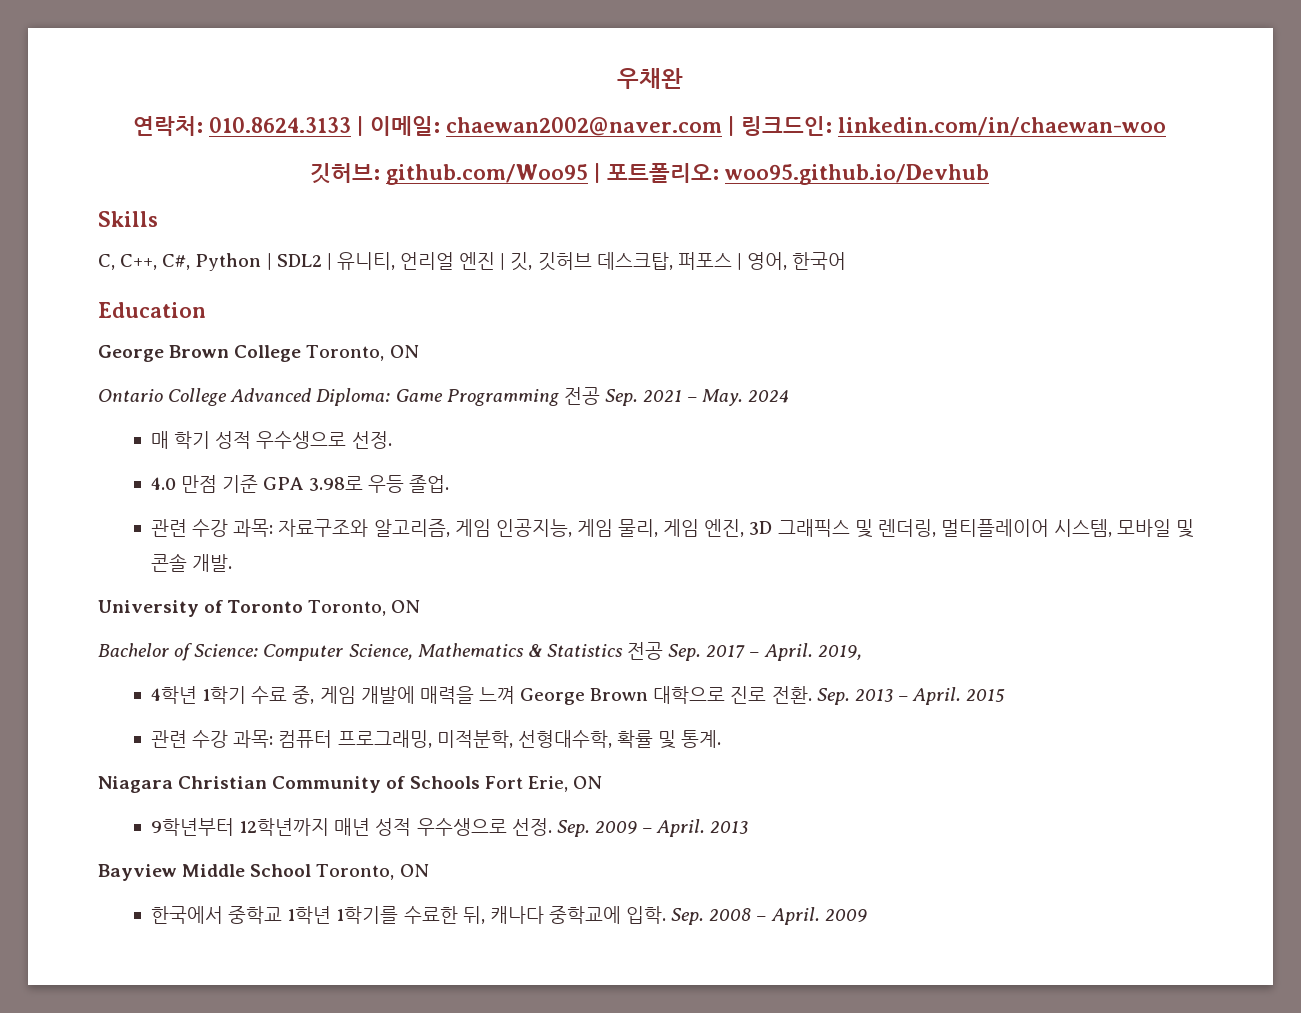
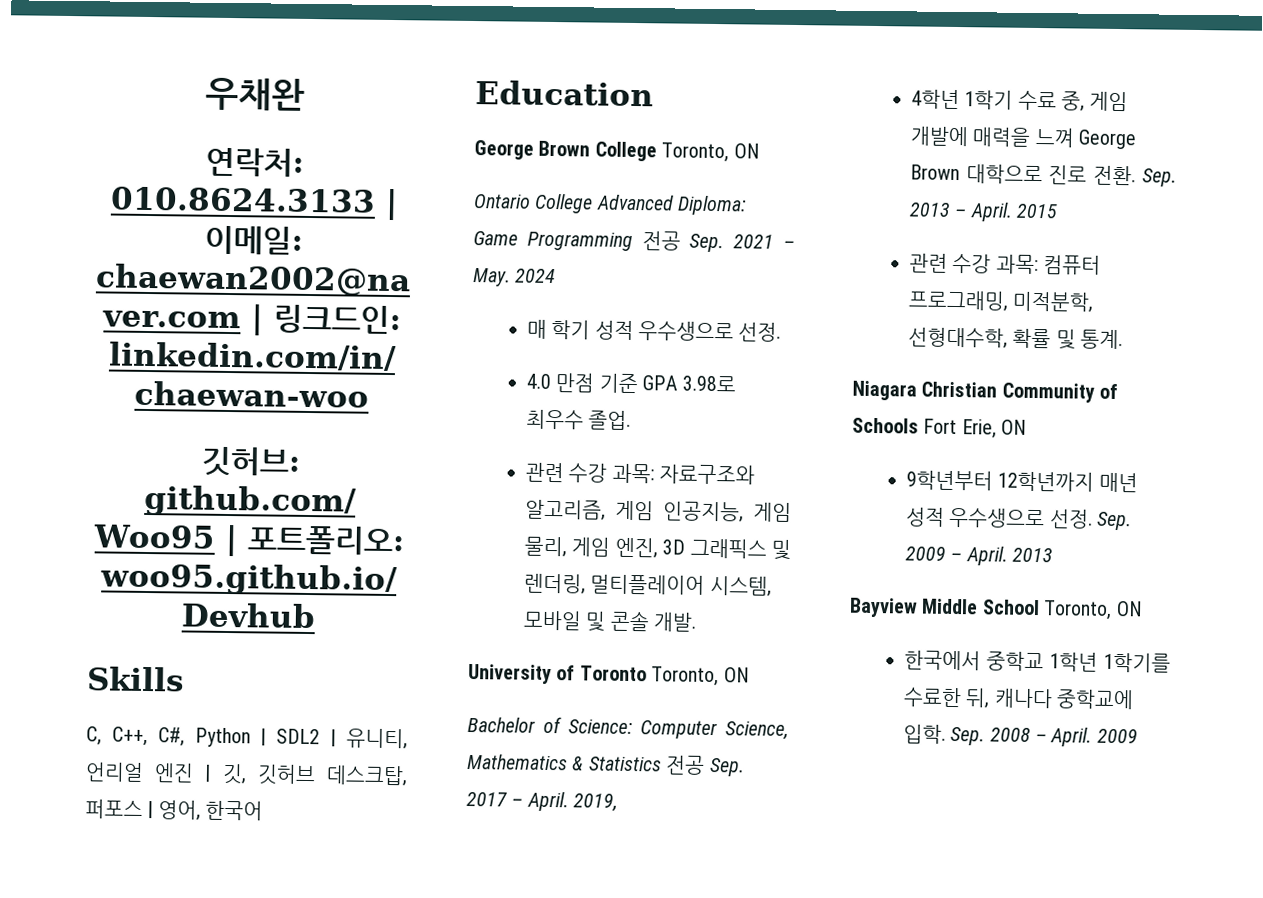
- 4.0 만점 기준 GPA 3.98로 우등 졸업.
+ 4.0 만점 기준 GPA 3.98로 최우수 졸업.

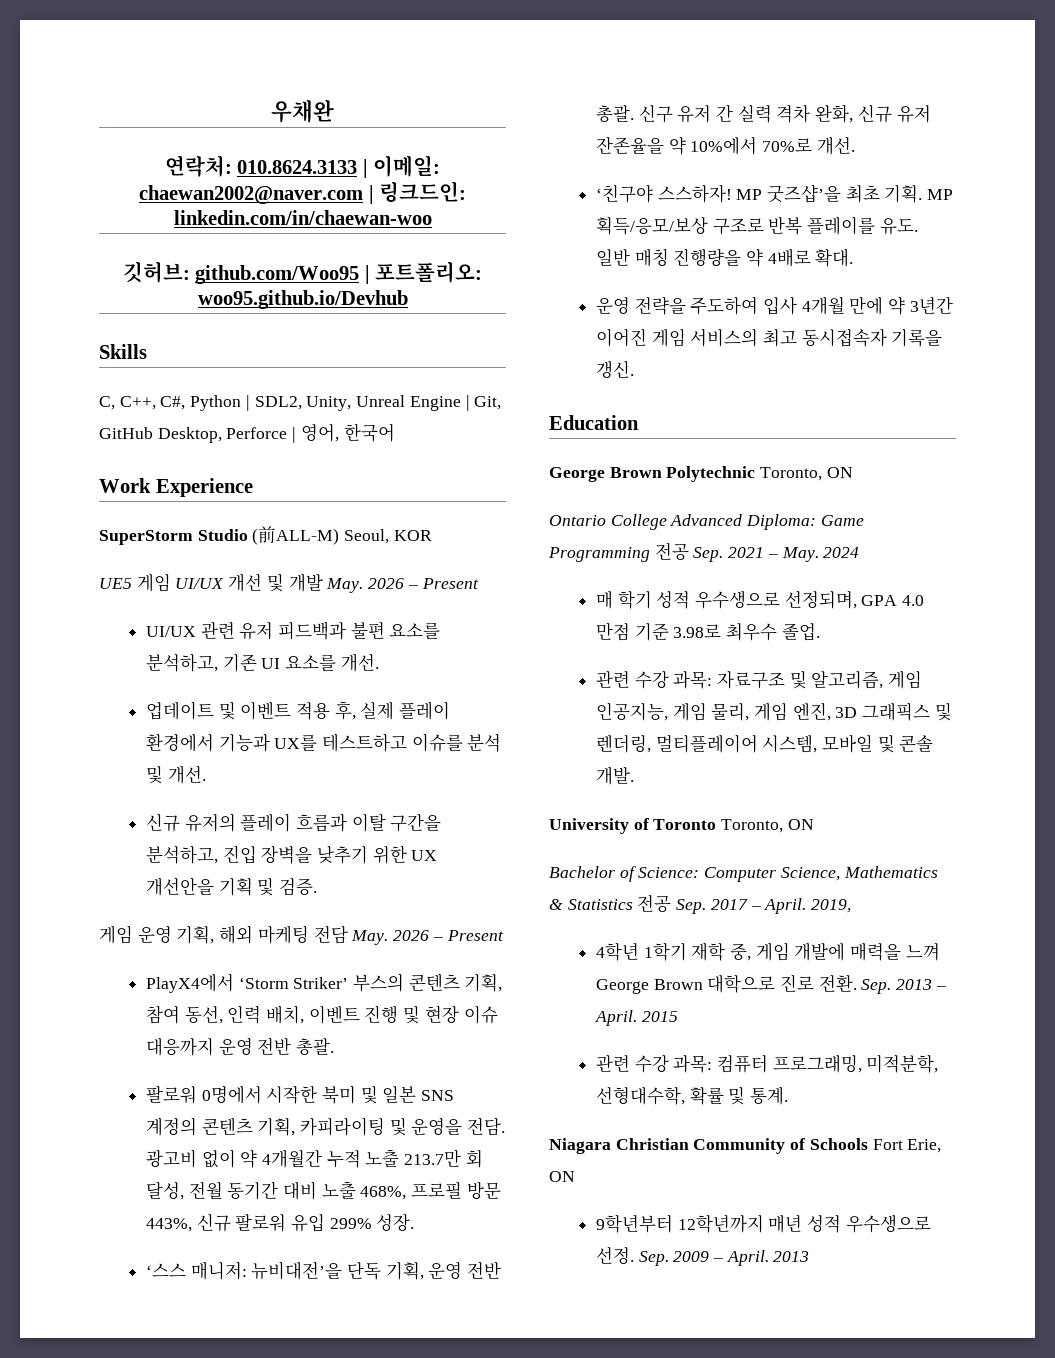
- C, C++, C#, Python | SDL2 | 유니티, 언리얼 엔진 | 깃, 깃허브 데스크탑, 퍼포스 | 영어, 한국어
+ C, C++, C#, Python | SDL2, Unity, Unreal Engine | Git, GitHub Desktop, Perforce | 영어, 한국어
+ Work Experience
+ SuperStorm Studio (前ALL-M) Seoul, KOR
+ UE5 게임 UI/UX 개선 및 개발 May. 2026 – Present
+ UI/UX 관련 유저 피드백과 불편 요소를 분석하고, 기존 UI 요소를 개선.
+ 업데이트 및 이벤트 적용 후, 실제 플레이 환경에서 기능과 UX를 테스트하고 이슈를 분석 및 개선.
+ 신규 유저의 플레이 흐름과 이탈 구간을 분석하고, 진입 장벽을 낮추기 위한 UX 개선안을 기획 및 검증.
+ 게임 운영 기획, 해외 마케팅 전담 May. 2026 – Present
+ PlayX4에서 ‘Storm Striker’ 부스의 콘텐츠 기획, 참여 동선, 인력 배치, 이벤트 진행 및 현장 이슈 대응까지 운영 전반 총괄.
+ 팔로워 0명에서 시작한 북미 및 일본 SNS 계정의 콘텐츠 기획, 카피라이팅 및 운영을 전담. 광고비 없이 약 4개월간 누적 노출 213.7만 회 달성, 전월 동기간 대비 노출 468%, 프로필 방문 443%, 신규 팔로워 유입 299% 성장.
+ ‘스스 매니저: 뉴비대전’을 단독 기획, 운영 전반 총괄. 신구 유저 간 실력 격차 완화, 신규 유저 잔존율을 약 10%에서 70%로 개선.
+ ‘친구야 스스하자! MP 굿즈샵’을 최초 기획. MP 획득/응모/보상 구조로 반복 플레이를 유도. 일반 매칭 진행량을 약 4배로 확대.
+ 운영 전략을 주도하여 입사 4개월 만에 약 3년간 이어진 게임 서비스의 최고 동시접속자 기록을 갱신.
- George Brown College Toronto, ON
+ George Brown Polytechnic Toronto, ON
- 매 학기 성적 우수생으로 선정.
- 4.0 만점 기준 GPA 3.98로 최우수 졸업.
+ 매 학기 성적 우수생으로 선정되며, GPA 4.0 만점 기준 3.98로 최우수 졸업.
- 관련 수강 과목: 자료구조와 알고리즘, 게임 인공지능, 게임 물리, 게임 엔진, 3D 그래픽스 및 렌더링, 멀티플레이어 시스템, 모바일 및 콘솔 개발.
+ 관련 수강 과목: 자료구조 및 알고리즘, 게임 인공지능, 게임 물리, 게임 엔진, 3D 그래픽스 및 렌더링, 멀티플레이어 시스템, 모바일 및 콘솔 개발.
- 4학년 1학기 수료 중, 게임 개발에 매력을 느껴 George Brown 대학으로 진로 전환.
+ 4학년 1학기 재학 중, 게임 개발에 매력을 느껴 George Brown 대학으로 진로 전환.
- Bayview Middle School Toronto, ON
- 한국에서 중학교 1학년 1학기를 수료한 뒤, 캐나다 중학교에 입학. Sep. 2008 – April. 2009

